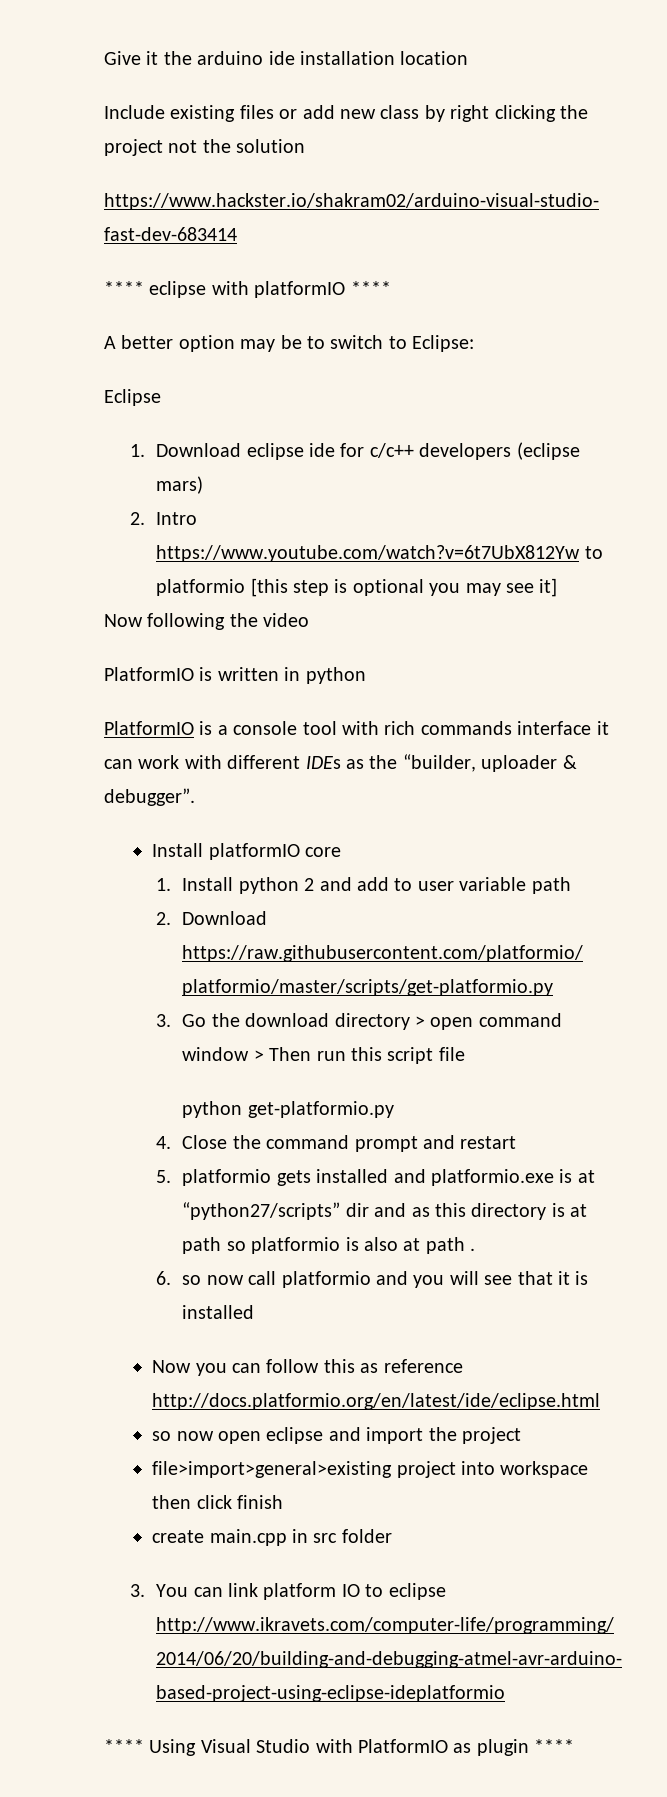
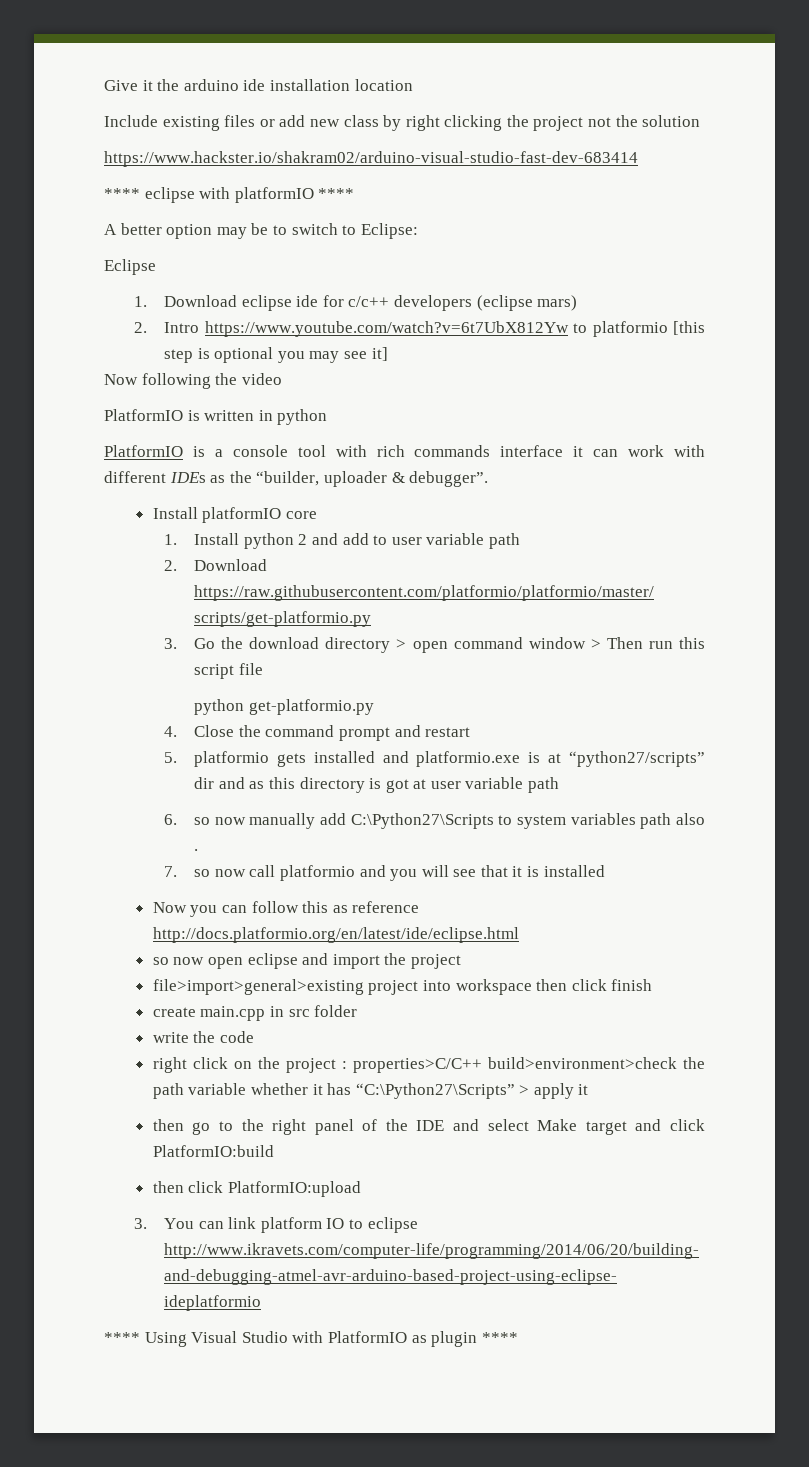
- 5. platformio gets installed and platformio.exe is at “python27/scripts” dir and as this directory is at path so platformio is also at path .
+ 5. platformio gets installed and platformio.exe is at “python27/scripts” dir and as this directory is got at user variable path
+ 6. so now manually add C:\Python27\Scripts to system variables path also .
- 6. so now call platformio and you will see that it is installed
+ 7. so now call platformio and you will see that it is installed
+ write the code
+ right click on the project : properties>C/C++ build>environment>check the path variable whether it has “C:\Python27\Scripts” > apply it
+ then go to the right panel of the IDE and select Make target and click PlatformIO:build
+ then click PlatformIO:upload

